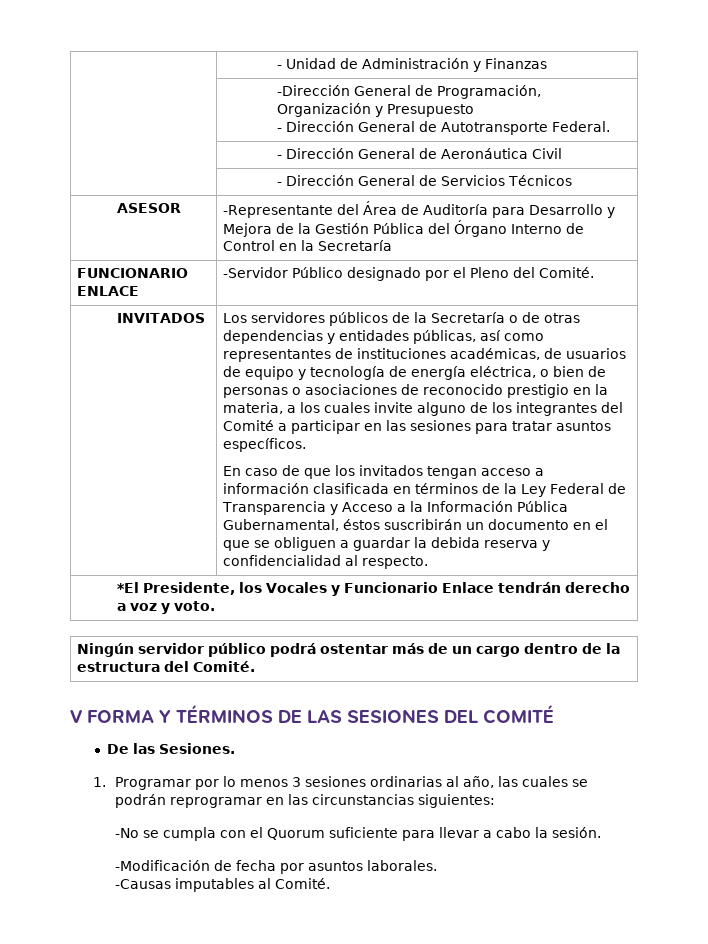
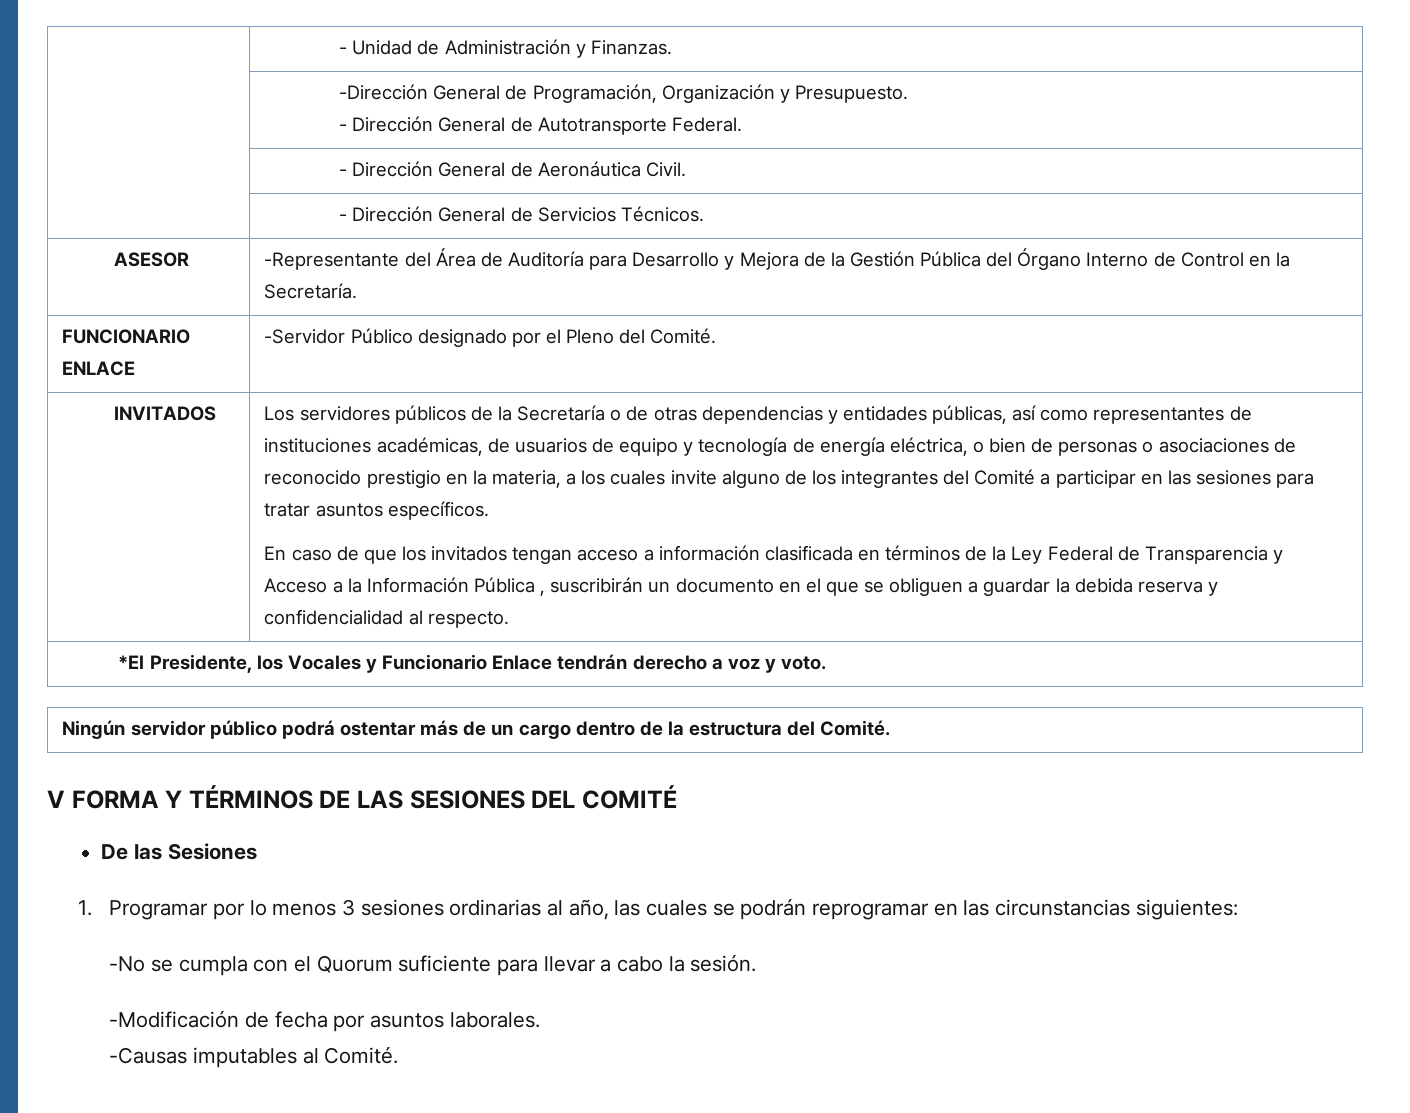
- | - Unidad de Administración y Finanzas
+ | - Unidad de Administración y Finanzas.
- | -Dirección General de Programación, Organización y Presupuesto
+ | -Dirección General de Programación, Organización y Presupuesto.
- | - Dirección General de Aeronáutica Civil
+ | - Dirección General de Aeronáutica Civil.
- | - Dirección General de Servicios Técnicos
+ | - Dirección General de Servicios Técnicos.
- ASESOR | -Representante del Área de Auditoría para Desarrollo y Mejora de la Gestión Pública del Órgano Interno de Control en la Secretaría
+ ASESOR | -Representante del Área de Auditoría para Desarrollo y Mejora de la Gestión Pública del Órgano Interno de Control en la Secretaría.
- En caso de que los invitados tengan acceso a información clasificada en términos de la Ley Federal de Transparencia y Acceso a la Información Pública Gubernamental, éstos suscribirán un documento en el que se obliguen a guardar la debida reserva y confidencialidad al respecto.
+ En caso de que los invitados tengan acceso a información clasificada en términos de la Ley Federal de Transparencia y Acceso a la Información Pública , suscribirán un documento en el que se obliguen a guardar la debida reserva y confidencialidad al respecto.
- De las Sesiones.
+ De las Sesiones

